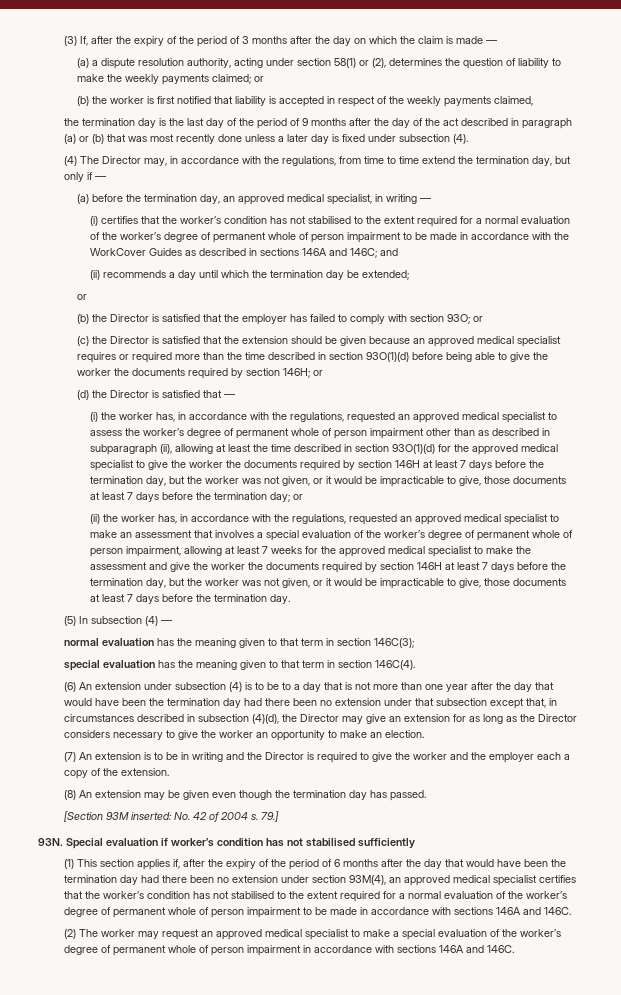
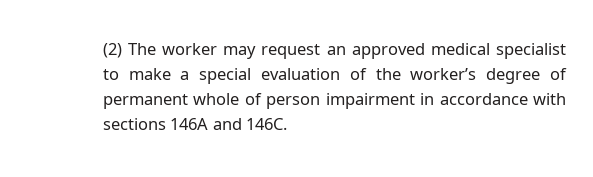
- (3) If, after the expiry of the period of 3 months after the day on which the claim is made —
- (a) a dispute resolution authority, acting under section 58(1) or (2), determines the question of liability to make the weekly payments claimed; or
- (b) the worker is first notified that liability is accepted in respect of the weekly payments claimed,
- the termination day is the last day of the period of 9 months after the day of the act described in paragraph (a) or (b) that was most recently done unless a later day is fixed under subsection (4).
- (4) The Director may, in accordance with the regulations, from time to time extend the termination day, but only if —
- (a) before the termination day, an approved medical specialist, in writing —
- (i) certifies that the worker’s condition has not stabilised to the extent required for a normal evaluation of the worker’s degree of permanent whole of person impairment to be made in accordance with the WorkCover Guides as described in sections 146A and 146C; and
- (ii) recommends a day until which the termination day be extended;
- or
- (b) the Director is satisfied that the employer has failed to comply with section 93O; or
- (c) the Director is satisfied that the extension should be given because an approved medical specialist requires or required more than the time described in section 93O(1)(d) before being able to give the worker the documents required by section 146H; or
- (d) the Director is satisfied that —
- (i) the worker has, in accordance with the regulations, requested an approved medical specialist to assess the worker’s degree of permanent whole of person impairment other than as described in subparagraph (ii), allowing at least the time described in section 93O(1)(d) for the approved medical specialist to give the worker the documents required by section 146H at least 7 days before the termination day, but the worker was not given, or it would be impracticable to give, those documents at least 7 days before the termination day; or
- (ii) the worker has, in accordance with the regulations, requested an approved medical specialist to make an assessment that involves a special evaluation of the worker’s degree of permanent whole of person impairment, allowing at least 7 weeks for the approved medical specialist to make the assessment and give the worker the documents required by section 146H at least 7 days before the termination day, but the worker was not given, or it would be impracticable to give, those documents at least 7 days before the termination day.
- (5) In subsection (4) —
- normal evaluation has the meaning given to that term in section 146C(3);
- special evaluation has the meaning given to that term in section 146C(4).
- (6) An extension under subsection (4) is to be to a day that is not more than one year after the day that would have been the termination day had there been no extension under that subsection except that, in circumstances described in subsection (4)(d), the Director may give an extension for as long as the Director considers necessary to give the worker an opportunity to make an election.
- (7) An extension is to be in writing and the Director is required to give the worker and the employer each a copy of the extension.
- (8) An extension may be given even though the termination day has passed.
- [Section 93M inserted: No. 42 of 2004 s. 79.]
- 93N. Special evaluation if worker’s condition has not stabilised sufficiently
- (1) This section applies if, after the expiry of the period of 6 months after the day that would have been the termination day had there been no extension under section 93M(4), an approved medical specialist certifies that the worker’s condition has not stabilised to the extent required for a normal evaluation of the worker’s degree of permanent whole of person impairment to be made in accordance with sections 146A and 146C.

